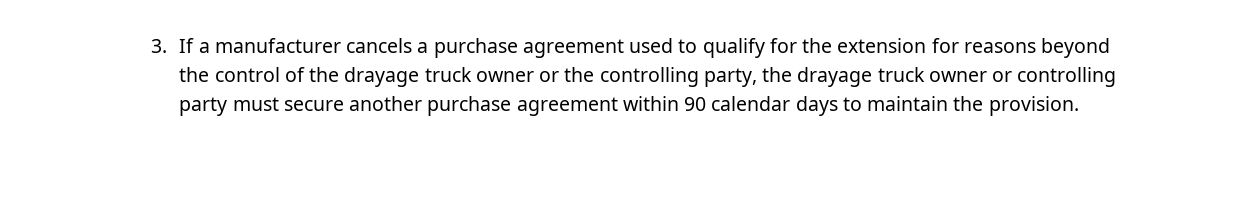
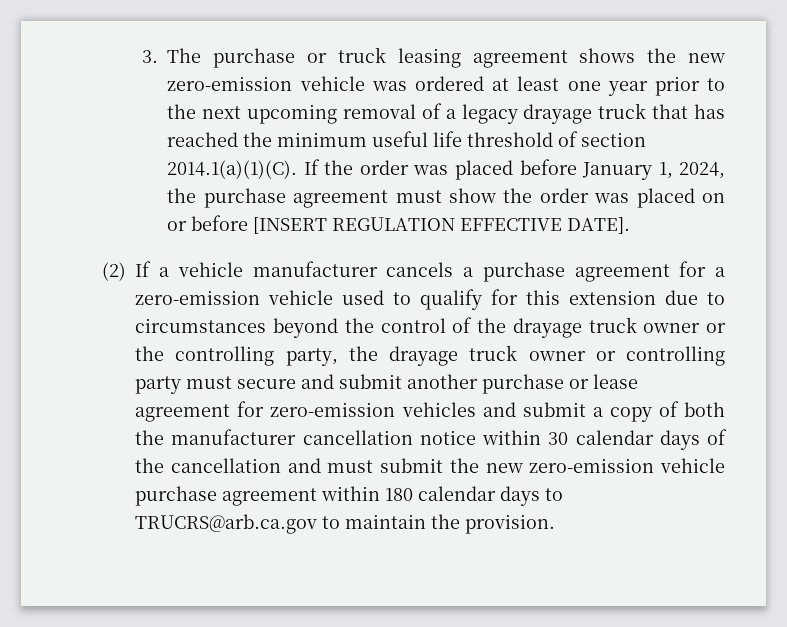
- 3. If a manufacturer cancels a purchase agreement used to qualify for the extension for reasons beyond the control of the drayage truck owner or the controlling party, the drayage truck owner or controlling party must secure another purchase agreement within 90 calendar days to maintain the provision.
+ 3. The purchase or truck leasing agreement shows the new zero-emission vehicle was ordered at least one year prior to the next upcoming removal of a legacy drayage truck that has reached the minimum useful life threshold of section 2014.1(a)(1)(C). If the order was placed before January 1, 2024, the purchase agreement must show the order was placed on or before [INSERT REGULATION EFFECTIVE DATE].
+ (2) If a vehicle manufacturer cancels a purchase agreement for a zero-emission vehicle used to qualify for this extension due to circumstances beyond the control of the drayage truck owner or the controlling party, the drayage truck owner or controlling party must secure and submit another purchase or lease agreement for zero-emission vehicles and submit a copy of both the manufacturer cancellation notice within 30 calendar days of the cancellation and must submit the new zero-emission vehicle purchase agreement within 180 calendar days to TRUCRS@arb.ca.gov to maintain the provision.

